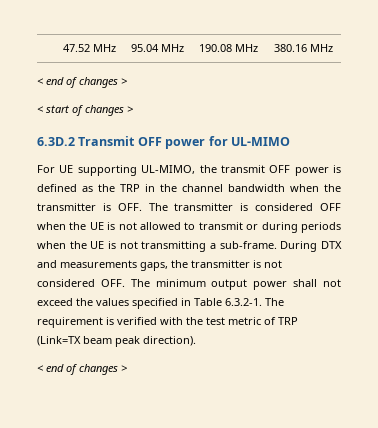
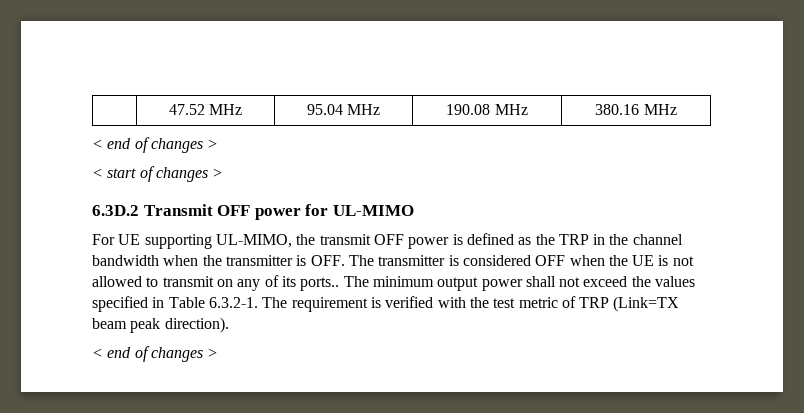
- For UE supporting UL-MIMO, the transmit OFF power is defined as the TRP in the channel bandwidth when the transmitter is OFF. The transmitter is considered OFF when the UE is not allowed to transmit or during periods when the UE is not transmitting a sub-frame. During DTX and measurements gaps, the transmitter is not considered OFF. The minimum output power shall not exceed the values specified in Table 6.3.2-1. The requirement is verified with the test metric of TRP (Link=TX beam peak direction).
+ For UE supporting UL-MIMO, the transmit OFF power is defined as the TRP in the channel bandwidth when the transmitter is OFF. The transmitter is considered OFF when the UE is not allowed to transmit on any of its ports.. The minimum output power shall not exceed the values specified in Table 6.3.2-1. The requirement is verified with the test metric of TRP (Link=TX beam peak direction).

